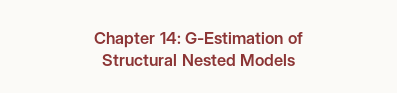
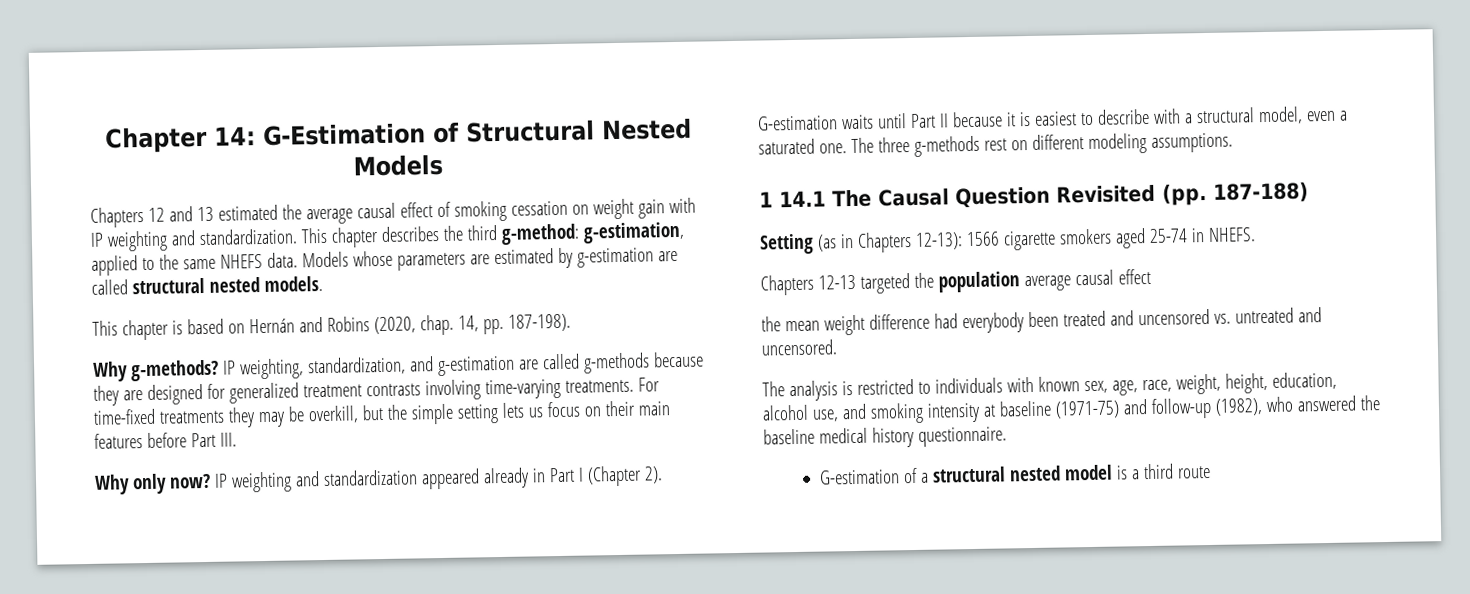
+ Chapters 12 and 13 estimated the average causal effect of smoking cessation on weight gain with IP weighting and standardization. This chapter describes the third g-method: g-estimation, applied to the same NHEFS data. Models whose parameters are estimated by g-estimation are called structural nested models.
+ This chapter is based on Hernán and Robins (2020, chap. 14, pp. 187-198).
+ Why g-methods? IP weighting, standardization, and g-estimation are called g-methods because they are designed for generalized treatment contrasts involving time-varying treatments. For time-fixed treatments they may be overkill, but the simple setting lets us focus on their main features before Part III.
+ Why only now? IP weighting and standardization appeared already in Part I (Chapter 2). G-estimation waits until Part II because it is easiest to describe with a structural model, even a saturated one. The three g-methods rest on different modeling assumptions.
+ 1 14.1 The Causal Question Revisited (pp. 187-188)
+ Setting (as in Chapters 12-13): 1566 cigarette smokers aged 25-74 in NHEFS.
+ Chapters 12-13 targeted the population average causal effect
+ the mean weight difference had everybody been treated and uncensored vs. untreated and uncensored.
+ The analysis is restricted to individuals with known sex, age, race, weight, height, education, alcohol use, and smoking intensity at baseline (1971-75) and follow-up (1982), who answered the baseline medical history questionnaire.
+ G-estimation of a structural nested model is a third route

